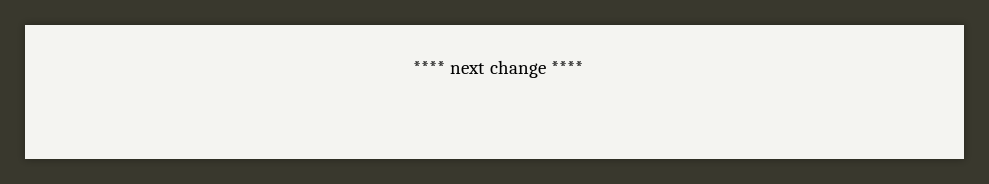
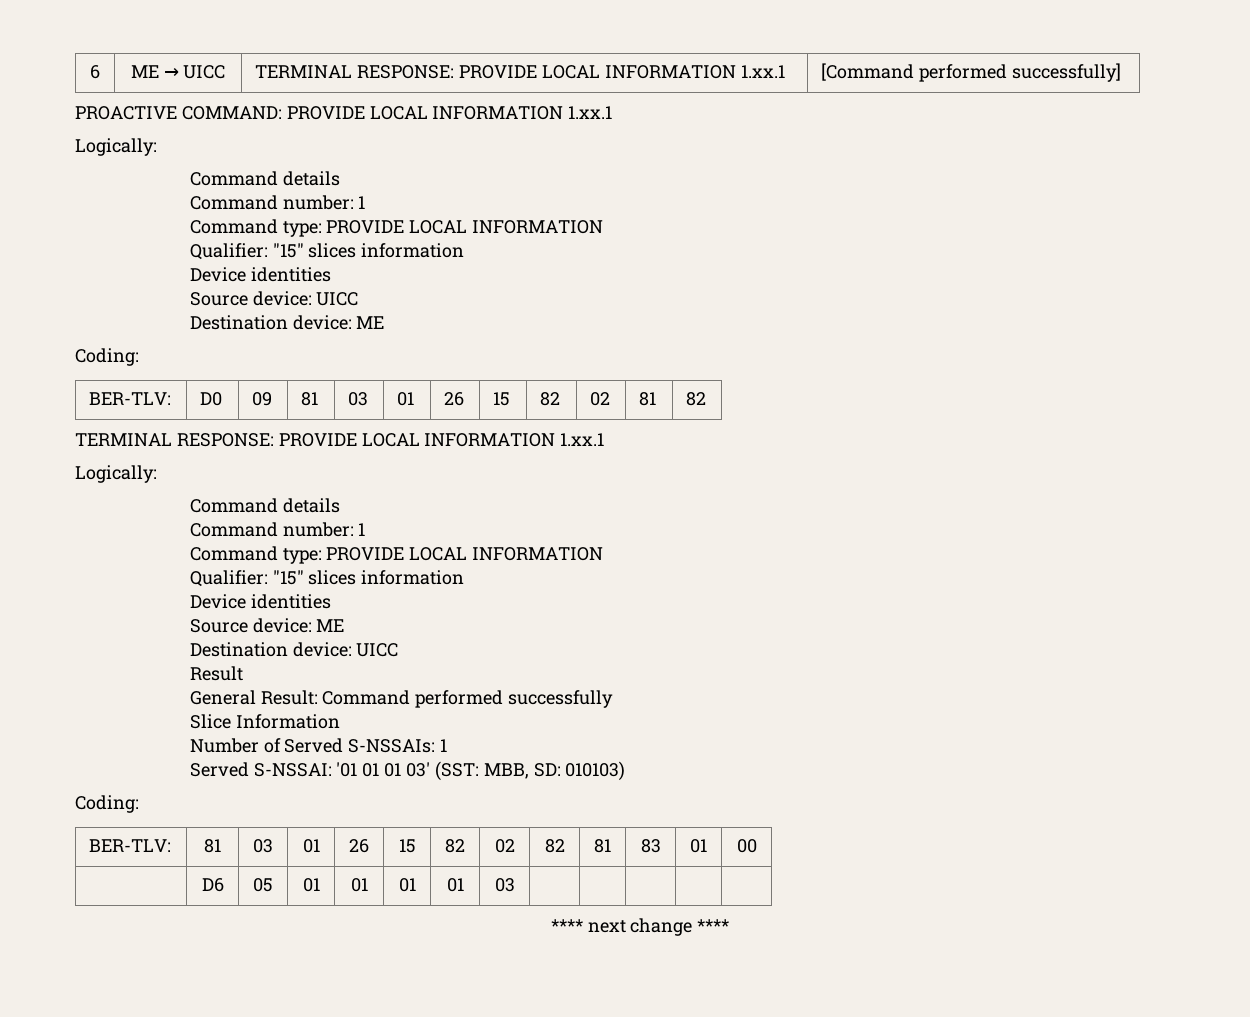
+ 6 | ME → UICC | TERMINAL RESPONSE: PROVIDE LOCAL INFORMATION 1.xx.1 | [Command performed successfully]
+ PROACTIVE COMMAND: PROVIDE LOCAL INFORMATION 1.xx.1
+ Logically:
+ Command details
+ Command number: 1
+ Command type: PROVIDE LOCAL INFORMATION
+ Qualifier: "15" slices information
+ Device identities
+ Source device: UICC
+ Destination device: ME
+ Coding:
+ BER-TLV: | D0 | 09 | 81 | 03 | 01 | 26 | 15 | 82 | 02 | 81 | 82
+ TERMINAL RESPONSE: PROVIDE LOCAL INFORMATION 1.xx.1
+ Logically:
+ Command details
+ Command number: 1
+ Command type: PROVIDE LOCAL INFORMATION
+ Qualifier: "15" slices information
+ Device identities
+ Source device: ME
+ Destination device: UICC
+ Result
+ General Result: Command performed successfully
+ Slice Information
+ Number of Served S-NSSAIs: 1
+ Served S-NSSAI: '01 01 01 03' (SST: MBB, SD: 010103)
+ Coding:
+ BER-TLV: | 81 | 03 | 01 | 26 | 15 | 82 | 02 | 82 | 81 | 83 | 01 | 00
+ | D6 | 05 | 01 | 01 | 01 | 01 | 03 | | | | |

